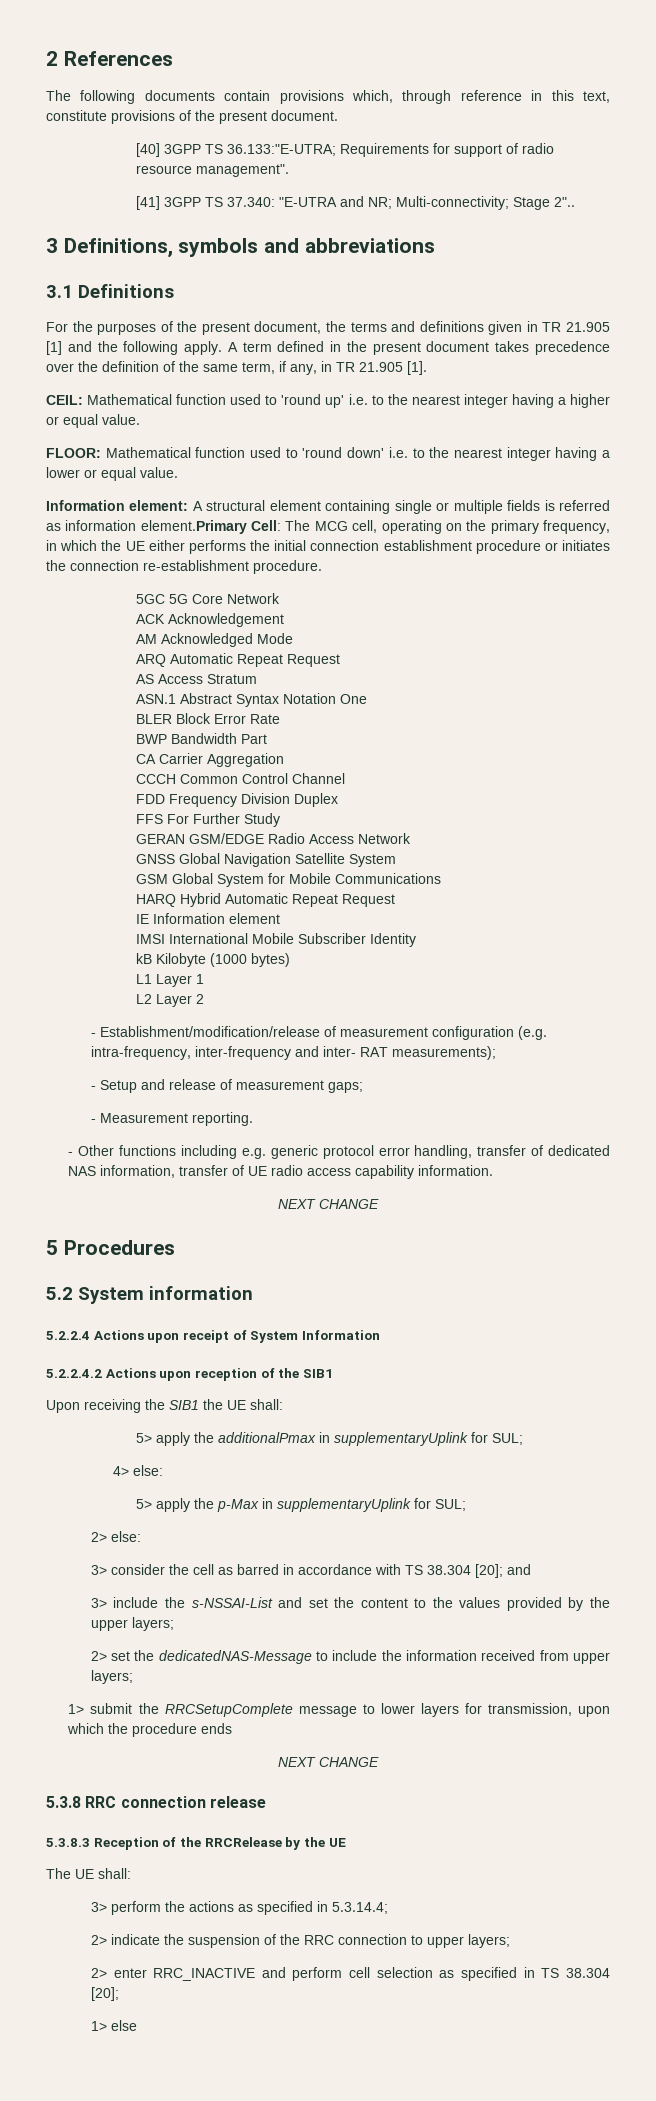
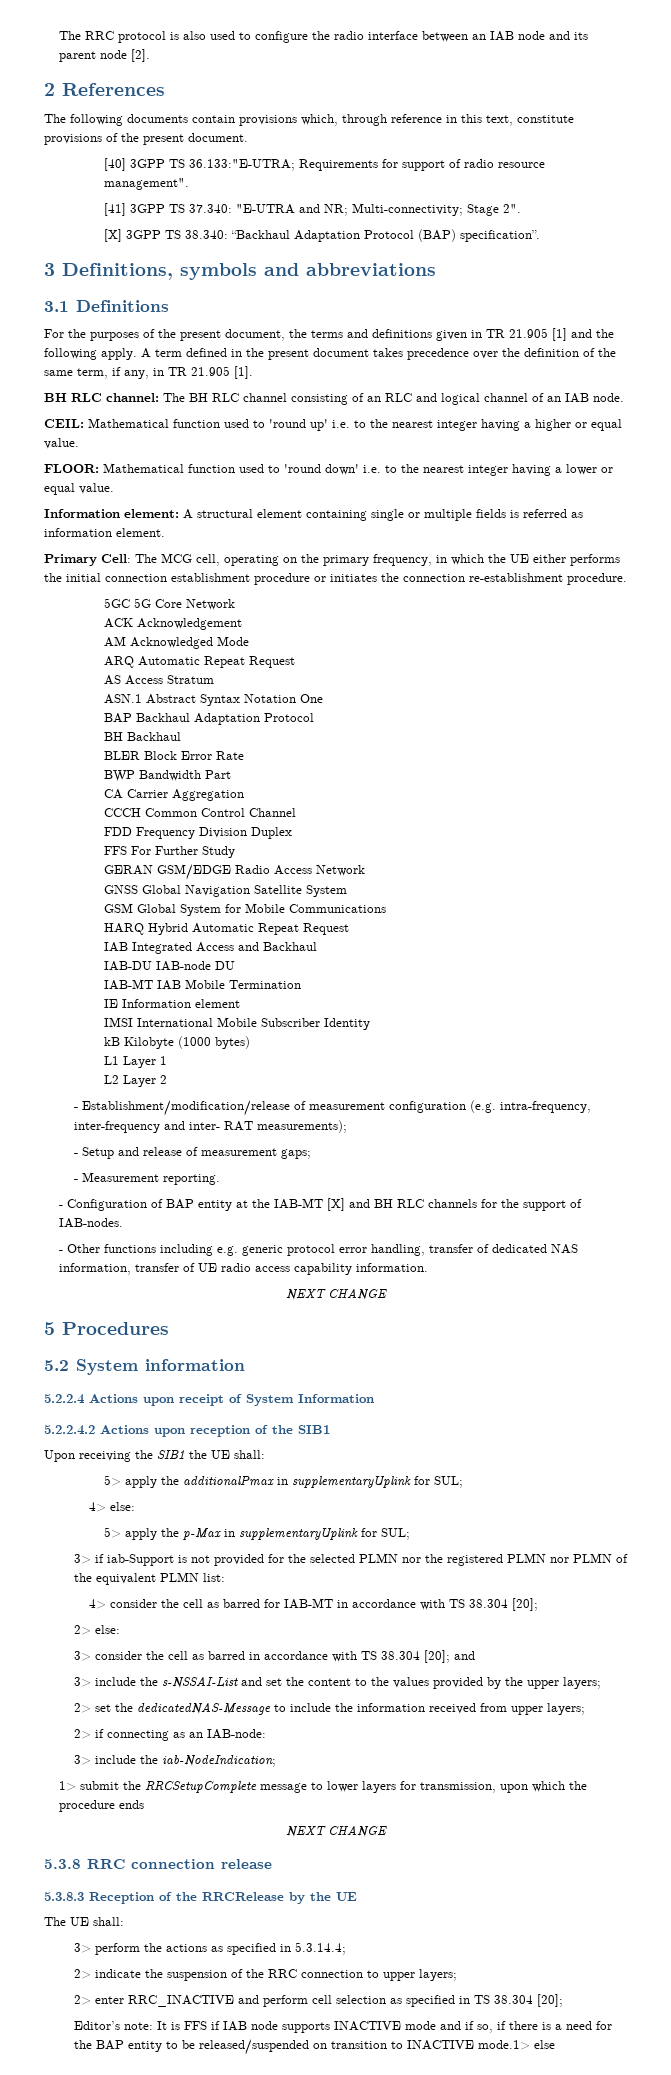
+ The RRC protocol is also used to configure the radio interface between an IAB node and its parent node [2].
- [41] 3GPP TS 37.340: "E-UTRA and NR; Multi-connectivity; Stage 2"..
+ [41] 3GPP TS 37.340: "E-UTRA and NR; Multi-connectivity; Stage 2".
+ [X] 3GPP TS 38.340: “Backhaul Adaptation Protocol (BAP) specification”.
+ BH RLC channel: The BH RLC channel consisting of an RLC and logical channel of an IAB node.
- Information element: A structural element containing single or multiple fields is referred as information element.Primary Cell: The MCG cell, operating on the primary frequency, in which the UE either performs the initial connection establishment procedure or initiates the connection re-establishment procedure.
+ Information element: A structural element containing single or multiple fields is referred as information element.
+ Primary Cell: The MCG cell, operating on the primary frequency, in which the UE either performs the initial connection establishment procedure or initiates the connection re-establishment procedure.
+ BAP Backhaul Adaptation Protocol
+ BH Backhaul
+ IAB Integrated Access and Backhaul
+ IAB-DU IAB-node DU
+ IAB-MT IAB Mobile Termination
+ - Configuration of BAP entity at the IAB-MT [X] and BH RLC channels for the support of IAB-nodes.
+ 3> if iab-Support is not provided for the selected PLMN nor the registered PLMN nor PLMN of the equivalent PLMN list:
+ 4> consider the cell as barred for IAB-MT in accordance with TS 38.304 [20];
+ 2> if connecting as an IAB-node:
+ 3> include the iab-NodeIndication;
- 1> else
+ Editor’s note: It is FFS if IAB node supports INACTIVE mode and if so, if there is a need for the BAP entity to be released/suspended on transition to INACTIVE mode.1> else

